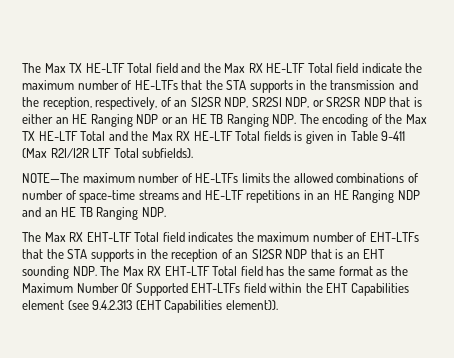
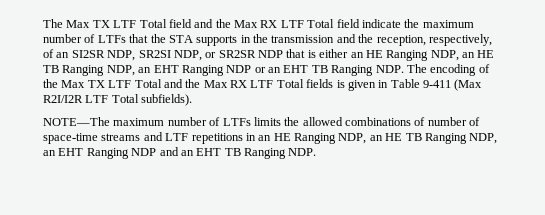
- The Max TX HE-LTF Total field and the Max RX HE-LTF Total field indicate the maximum number of HE-LTFs that the STA supports in the transmission and the reception, respectively, of an SI2SR NDP, SR2SI NDP, or SR2SR NDP that is either an HE Ranging NDP or an HE TB Ranging NDP. The encoding of the Max TX HE-LTF Total and the Max RX HE-LTF Total fields is given in Table 9-411 (Max R2I/I2R LTF Total subfields).
+ The Max TX LTF Total field and the Max RX LTF Total field indicate the maximum number of LTFs that the STA supports in the transmission and the reception, respectively, of an SI2SR NDP, SR2SI NDP, or SR2SR NDP that is either an HE Ranging NDP, an HE TB Ranging NDP, an EHT Ranging NDP or an EHT TB Ranging NDP. The encoding of the Max TX LTF Total and the Max RX LTF Total fields is given in Table 9-411 (Max R2I/I2R LTF Total subfields).
- NOTE—The maximum number of HE-LTFs limits the allowed combinations of number of space-time streams and HE-LTF repetitions in an HE Ranging NDP and an HE TB Ranging NDP.
- The Max RX EHT-LTF Total field indicates the maximum number of EHT-LTFs that the STA supports in the reception of an SI2SR NDP that is an EHT sounding NDP. The Max RX EHT-LTF Total field has the same format as the Maximum Number Of Supported EHT-LTFs field within the EHT Capabilities element (see 9.4.2.313 (EHT Capabilities element)).
+ NOTE—The maximum number of LTFs limits the allowed combinations of number of space-time streams and LTF repetitions in an HE Ranging NDP, an HE TB Ranging NDP, an EHT Ranging NDP and an EHT TB Ranging NDP.

